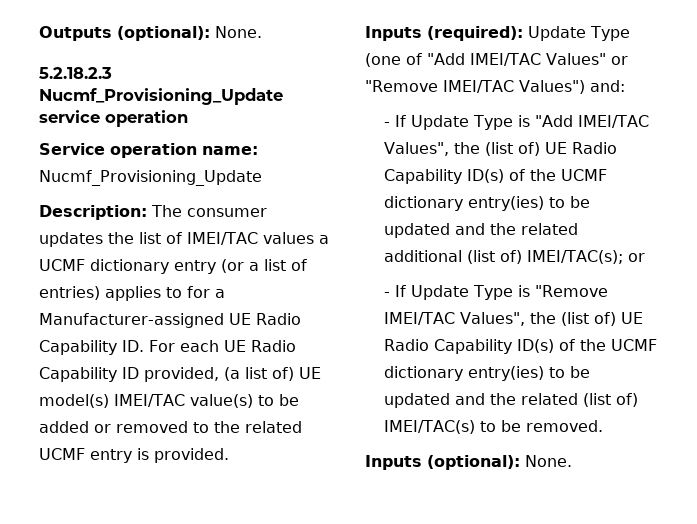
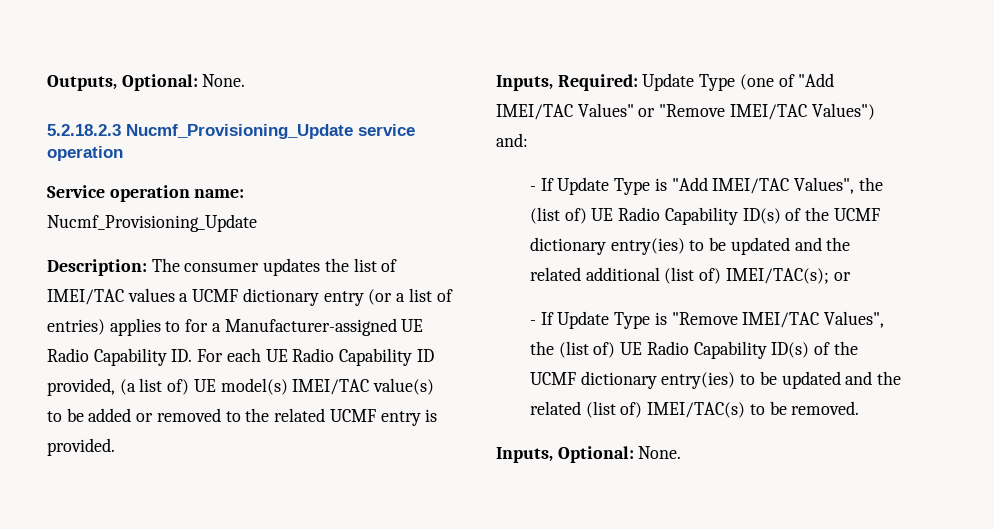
- Outputs (optional): None.
+ Outputs, Optional: None.
- Inputs (required): Update Type (one of "Add IMEI/TAC Values" or "Remove IMEI/TAC Values") and:
+ Inputs, Required: Update Type (one of "Add IMEI/TAC Values" or "Remove IMEI/TAC Values") and:
- Inputs (optional): None.
+ Inputs, Optional: None.

